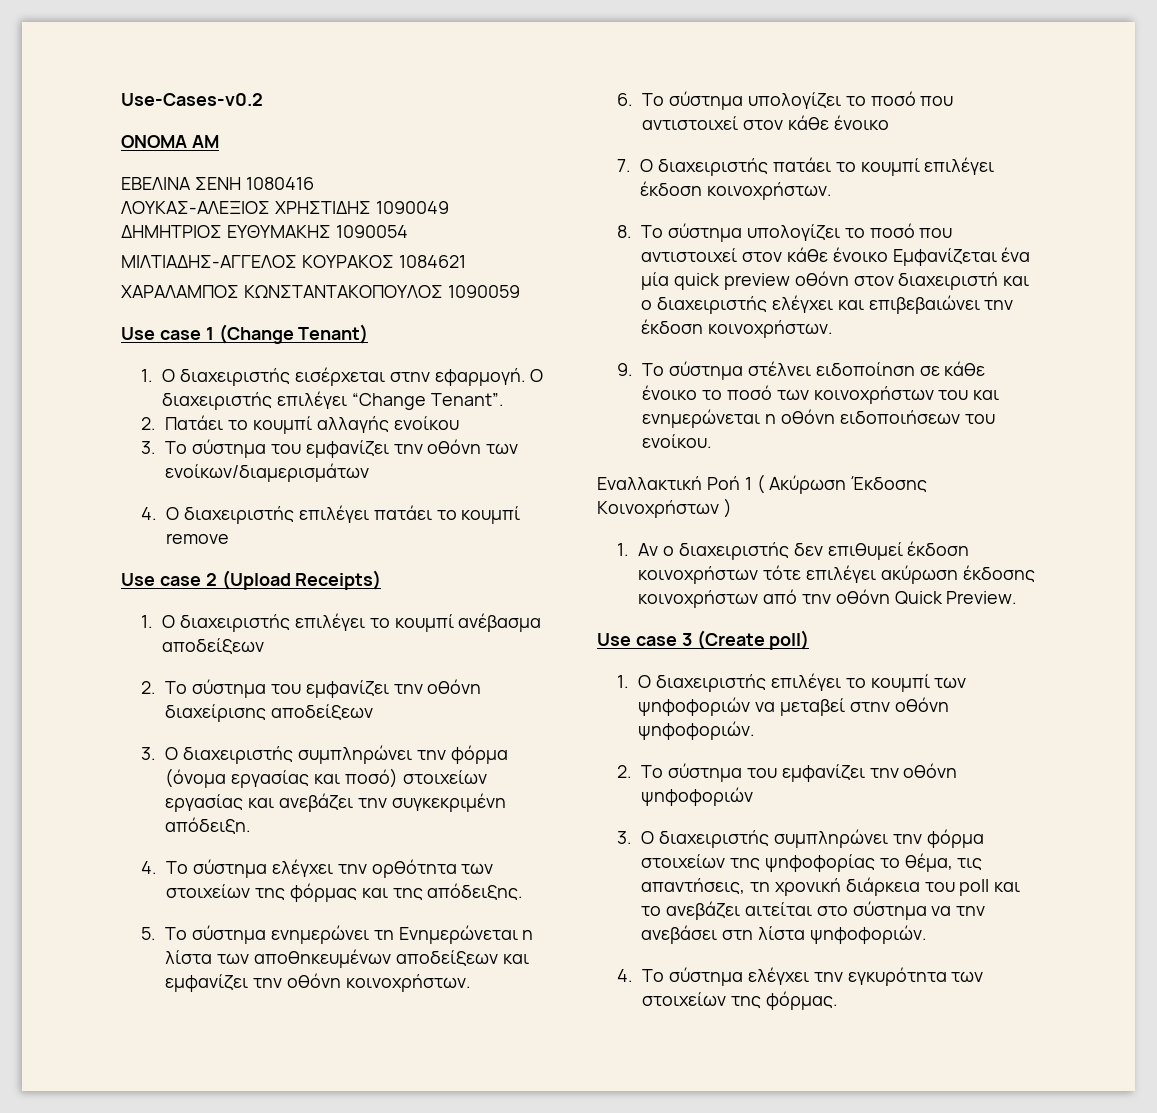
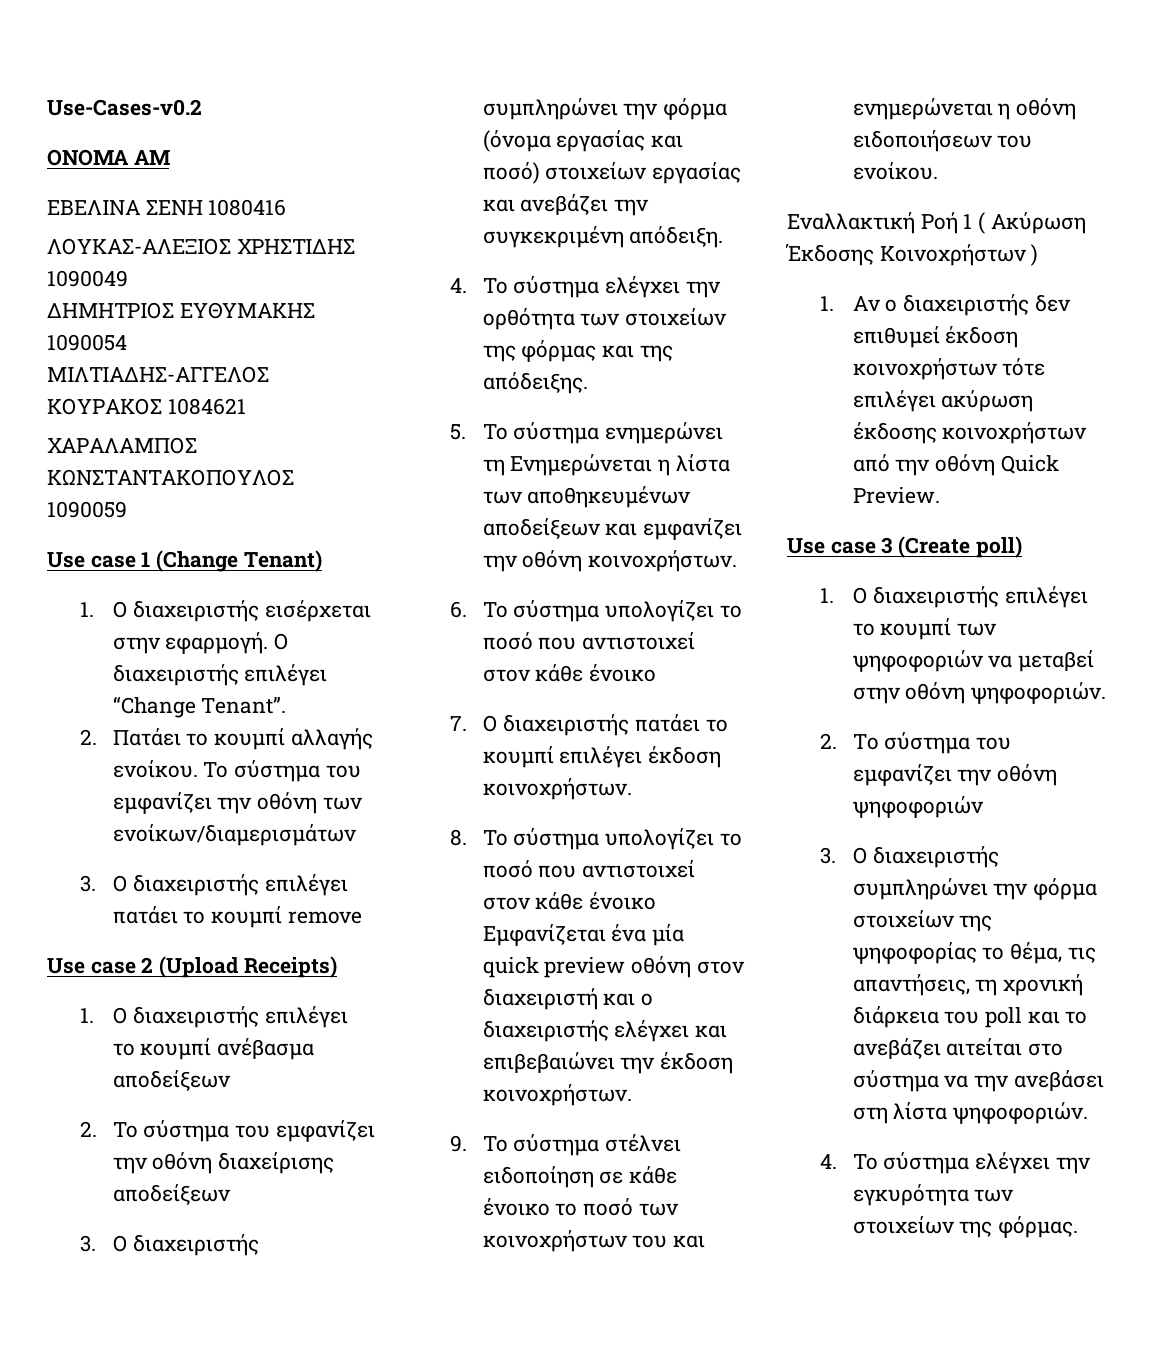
- 2. Πατάει το κουμπί αλλαγής ενοίκου
- 3. Το σύστημα του εμφανίζει την οθόνη των ενοίκων/διαμερισμάτων
+ 2. Πατάει το κουμπί αλλαγής ενοίκου. Το σύστημα του εμφανίζει την οθόνη των ενοίκων/διαμερισμάτων
- 4. Ο διαχειριστής επιλέγει πατάει το κουμπί remove
+ 3. Ο διαχειριστής επιλέγει πατάει το κουμπί remove

